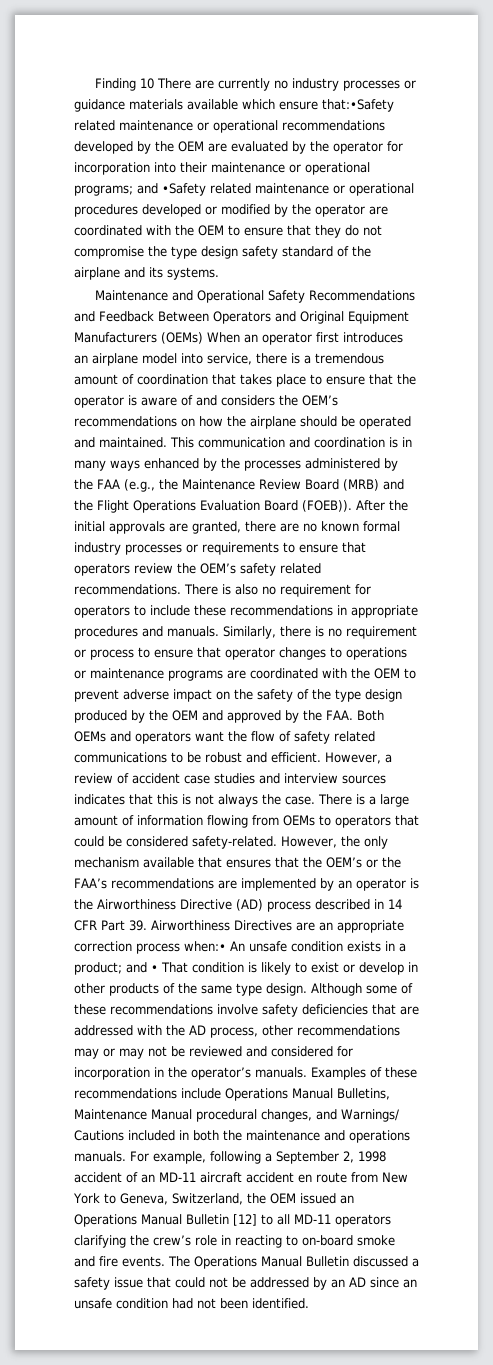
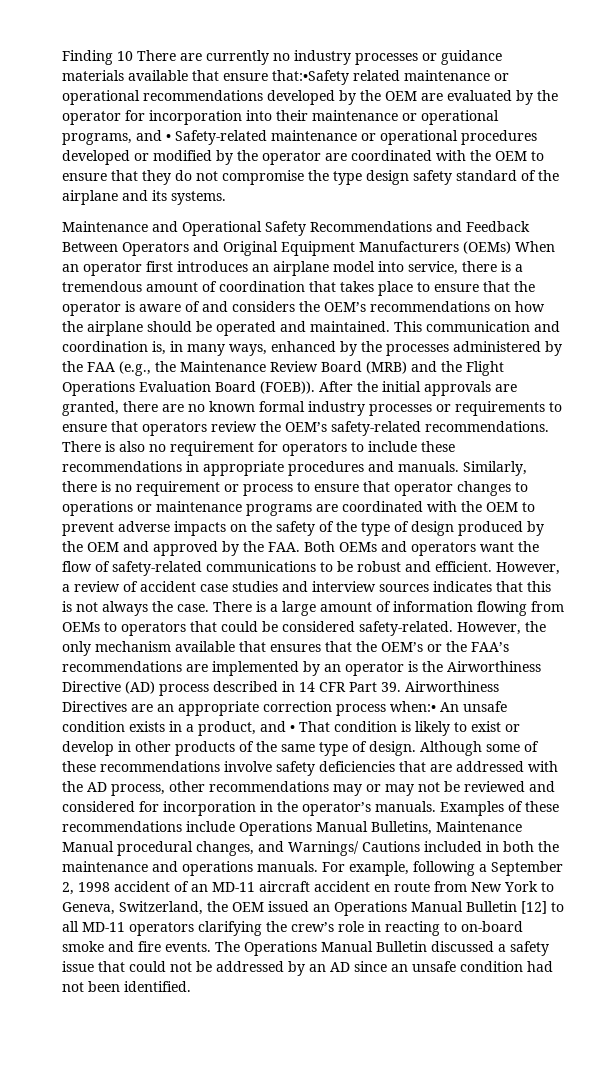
- Finding 10 There are currently no industry processes or guidance materials available which ensure that:•Safety related maintenance or operational recommendations developed by the OEM are evaluated by the operator for incorporation into their maintenance or operational programs; and •Safety related maintenance or operational procedures developed or modified by the operator are coordinated with the OEM to ensure that they do not compromise the type design safety standard of the airplane and its systems.
+ Finding 10 There are currently no industry processes or guidance materials available that ensure that:•Safety related maintenance or operational recommendations developed by the OEM are evaluated by the operator for incorporation into their maintenance or operational programs, and • Safety-related maintenance or operational procedures developed or modified by the operator are coordinated with the OEM to ensure that they do not compromise the type design safety standard of the airplane and its systems.
- This communication and coordination is in many ways enhanced by the processes administered by the FAA (e.g., the Maintenance Review Board (MRB) and the Flight Operations Evaluation Board (FOEB)).
+ This communication and coordination is, in many ways, enhanced by the processes administered by the FAA (e.g., the Maintenance Review Board (MRB) and the Flight Operations Evaluation Board (FOEB)).
- After the initial approvals are granted, there are no known formal industry processes or requirements to ensure that operators review the OEM’s safety related recommendations.
+ After the initial approvals are granted, there are no known formal industry processes or requirements to ensure that operators review the OEM’s safety-related recommendations.
- Similarly, there is no requirement or process to ensure that operator changes to operations or maintenance programs are coordinated with the OEM to prevent adverse impact on the safety of the type design produced by the OEM and approved by the FAA. Both OEMs and operators want the flow of safety related communications to be robust and efficient.
+ Similarly, there is no requirement or process to ensure that operator changes to operations or maintenance programs are coordinated with the OEM to prevent adverse impacts on the safety of the type of design produced by the OEM and approved by the FAA. Both OEMs and operators want the flow of safety-related communications to be robust and efficient.
- However, the only mechanism available that ensures that the OEM’s or the FAA’s recommendations are implemented by an operator is the Airworthiness Directive (AD) process described in 14 CFR Part 39. Airworthiness Directives are an appropriate correction process when:• An unsafe condition exists in a product; and • That condition is likely to exist or develop in other products of the same type design.
+ However, the only mechanism available that ensures that the OEM’s or the FAA’s recommendations are implemented by an operator is the Airworthiness Directive (AD) process described in 14 CFR Part 39. Airworthiness Directives are an appropriate correction process when:• An unsafe condition exists in a product, and • That condition is likely to exist or develop in other products of the same type of design.

